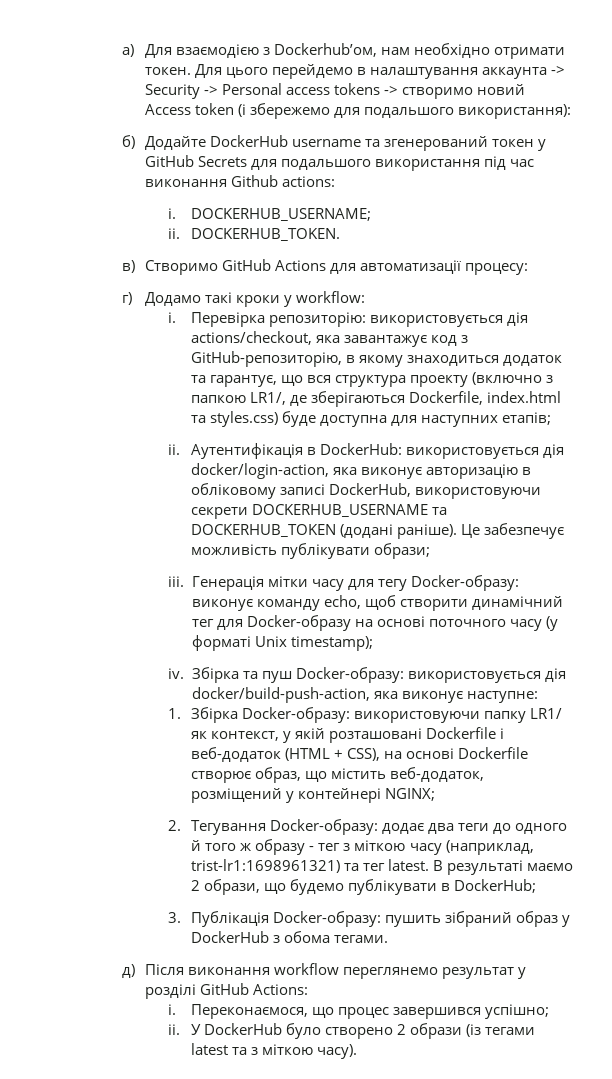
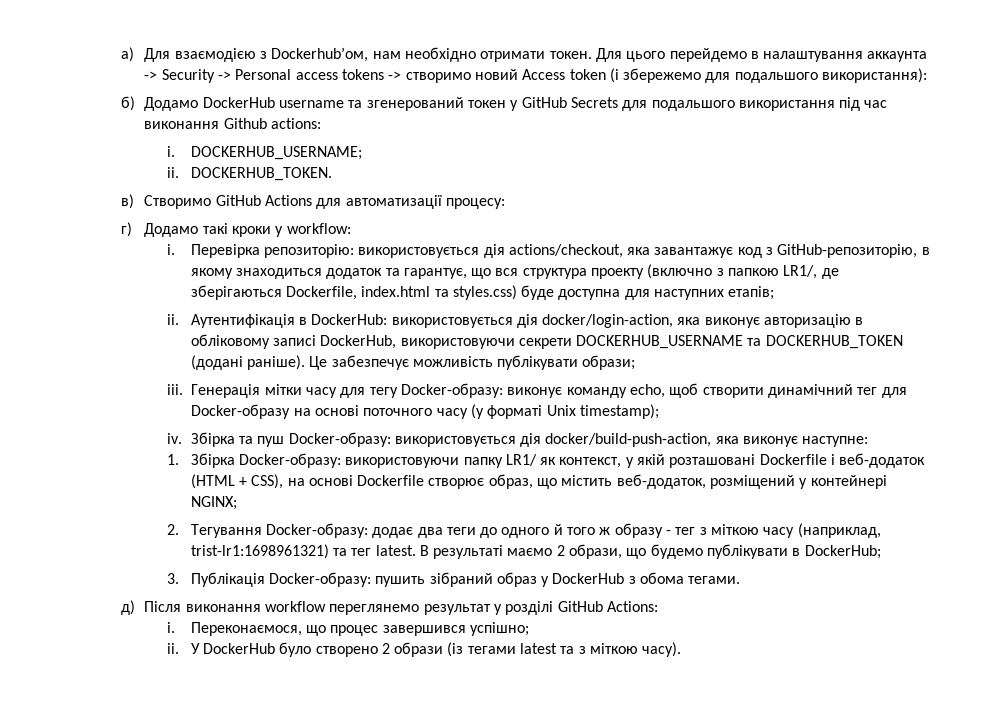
- б) Додайте DockerHub username та згенерований токен у GitHub Secrets для подальшого використання під час виконання Github actions:
+ б) Додамо DockerHub username та згенерований токен у GitHub Secrets для подальшого використання під час виконання Github actions:

